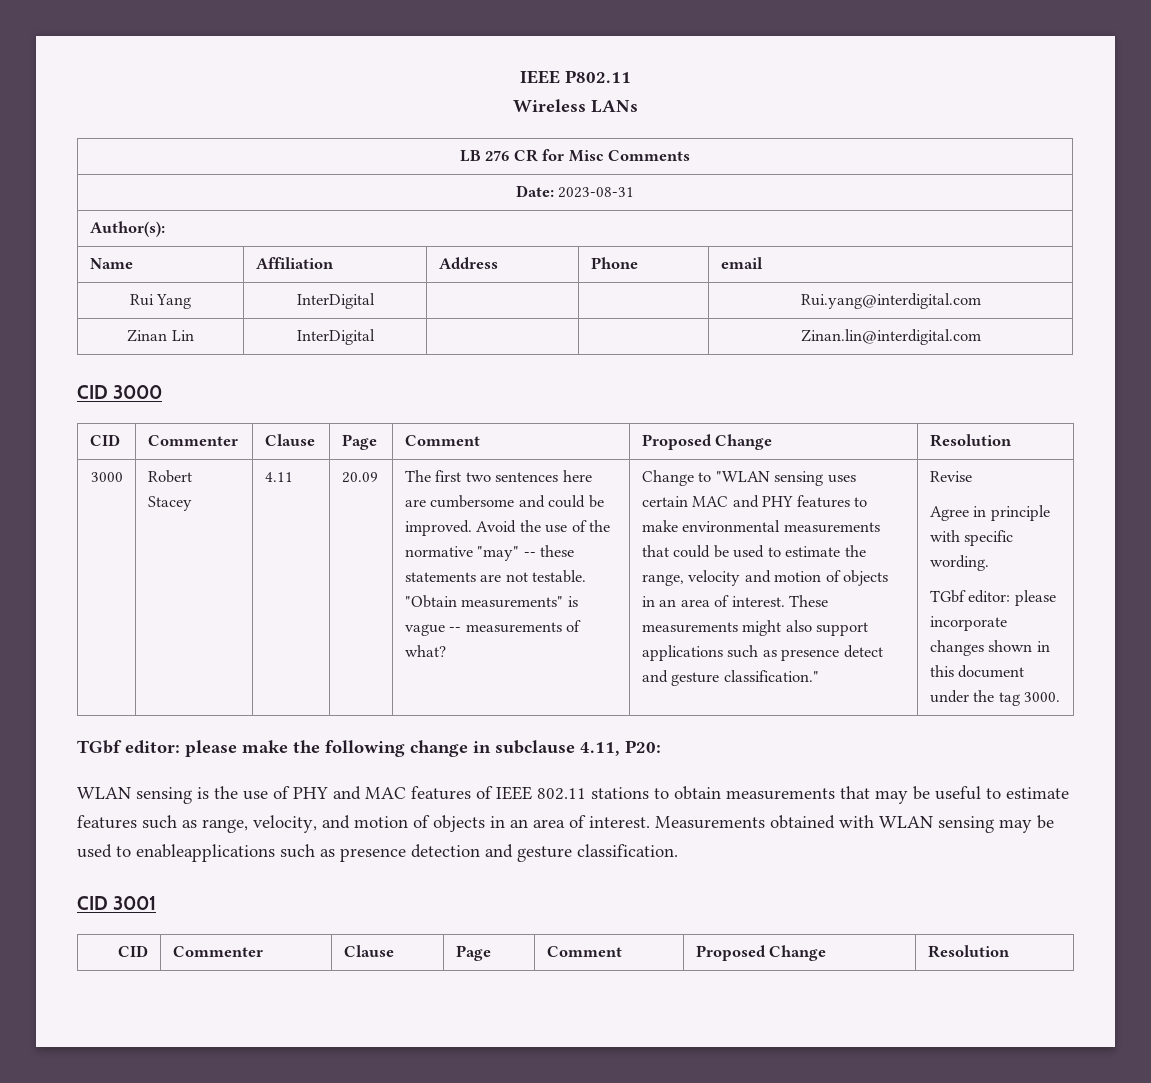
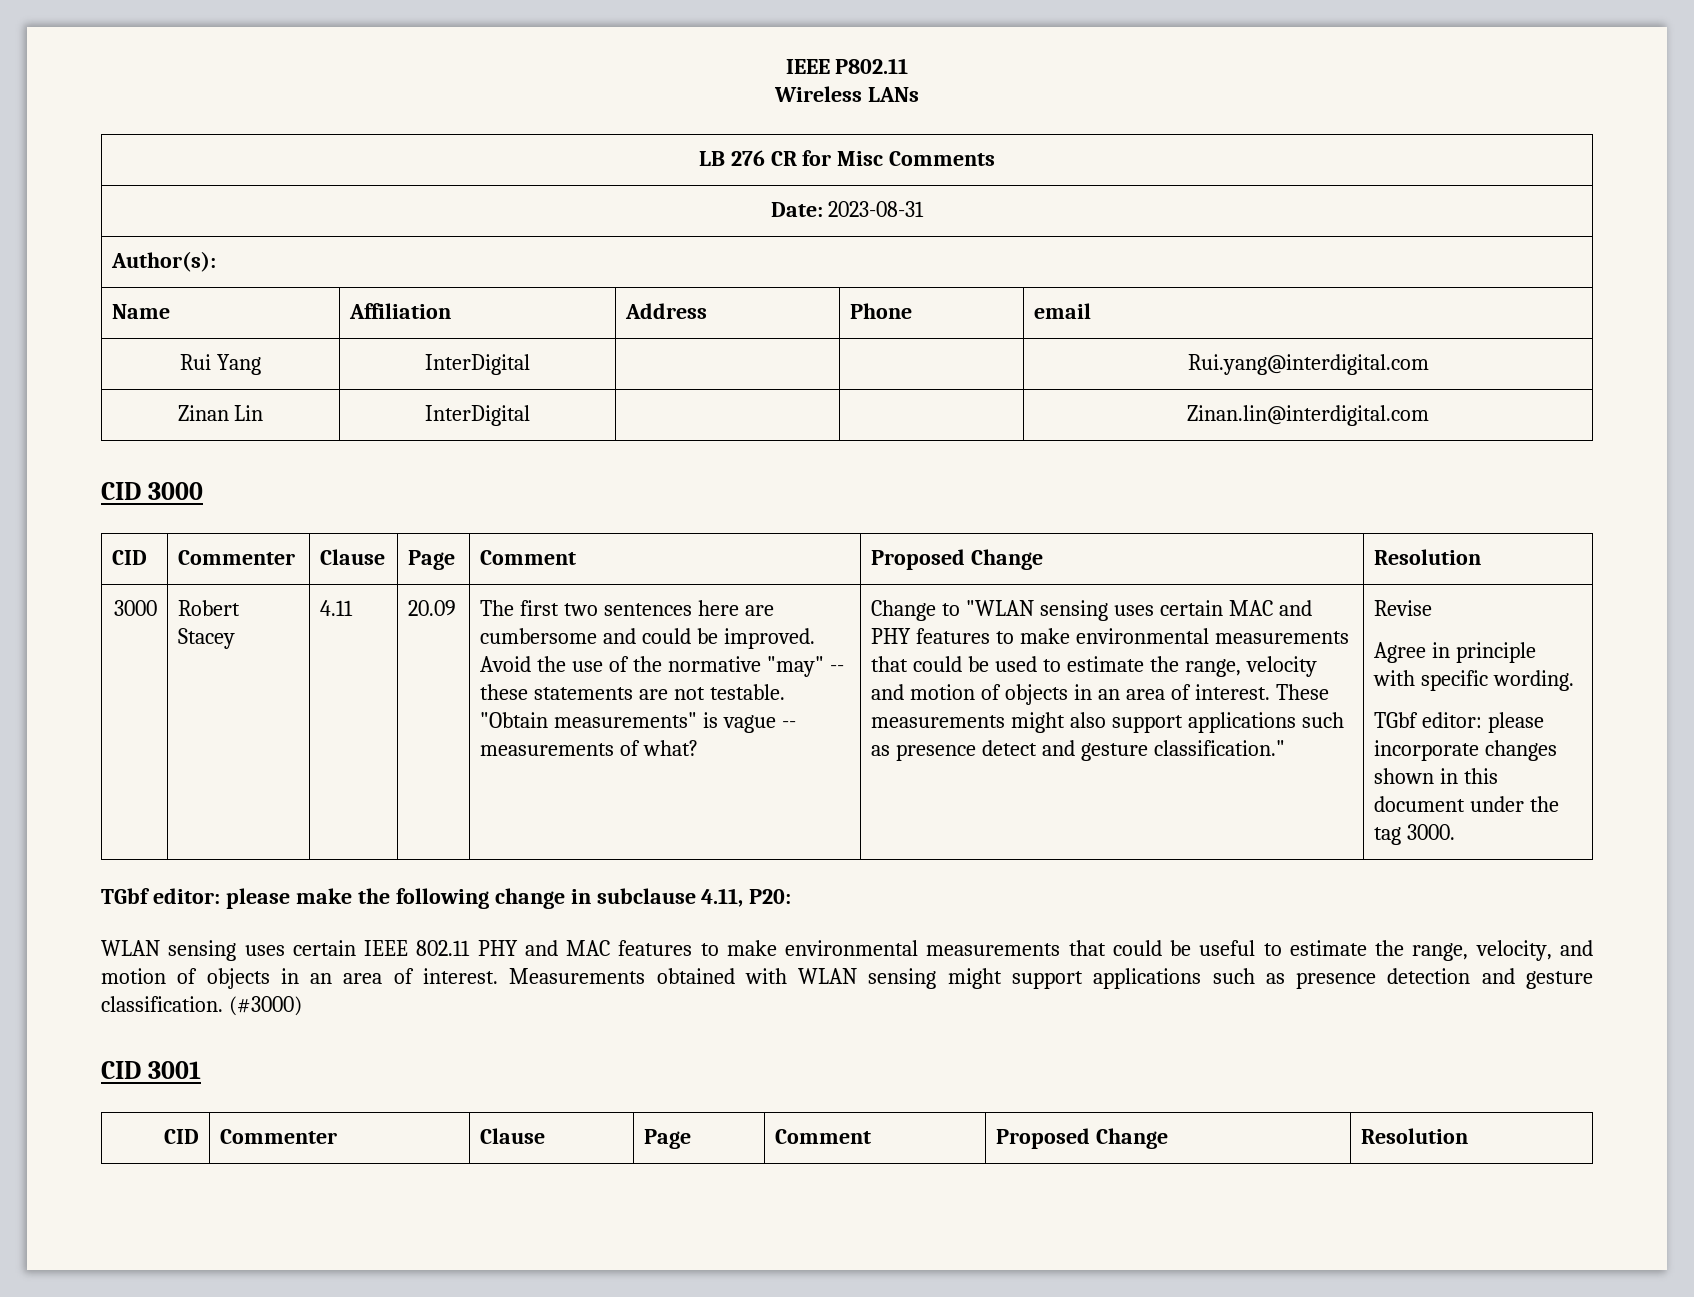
- WLAN sensing is the use of PHY and MAC features of IEEE 802.11 stations to obtain measurements that may be useful to estimate features such as range, velocity, and motion of objects in an area of interest.
+ WLAN sensing uses certain IEEE 802.11 PHY and MAC features to make environmental measurements that could be useful to estimate the range, velocity, and motion of objects in an area of interest.
- Measurements obtained with WLAN sensing may be used to enableapplications such as presence detection and gesture classification.
+ Measurements obtained with WLAN sensing might support applications such as presence detection and gesture classification. (#3000)

